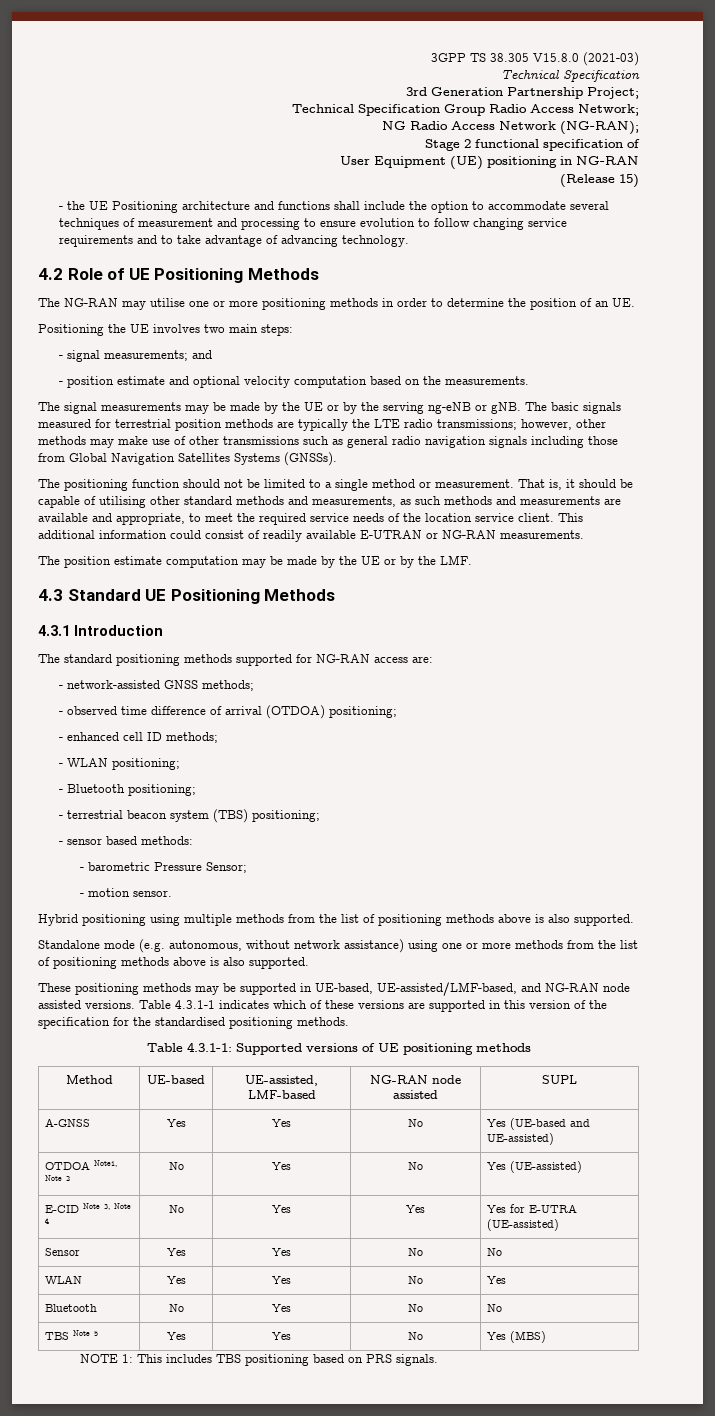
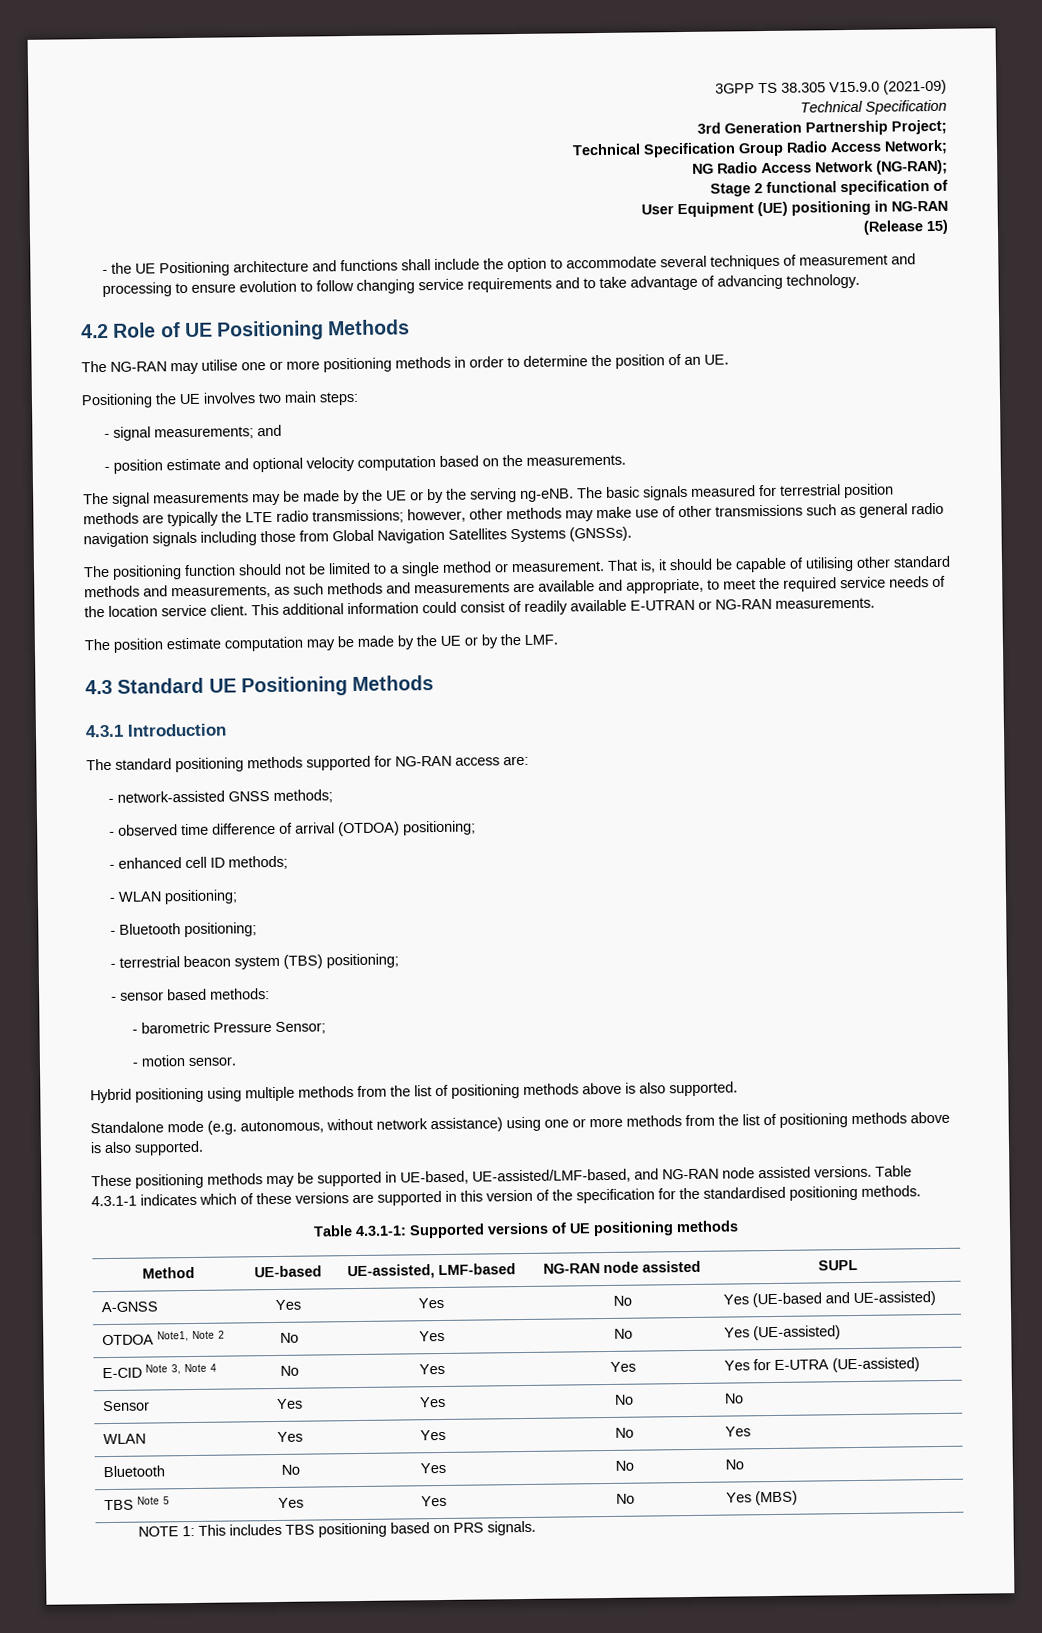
- 3GPP TS 38.305 V15.8.0 (2021-03)
+ 3GPP TS 38.305 V15.9.0 (2021-09)
- The signal measurements may be made by the UE or by the serving ng-eNB or gNB.
+ The signal measurements may be made by the UE or by the serving ng-eNB.

